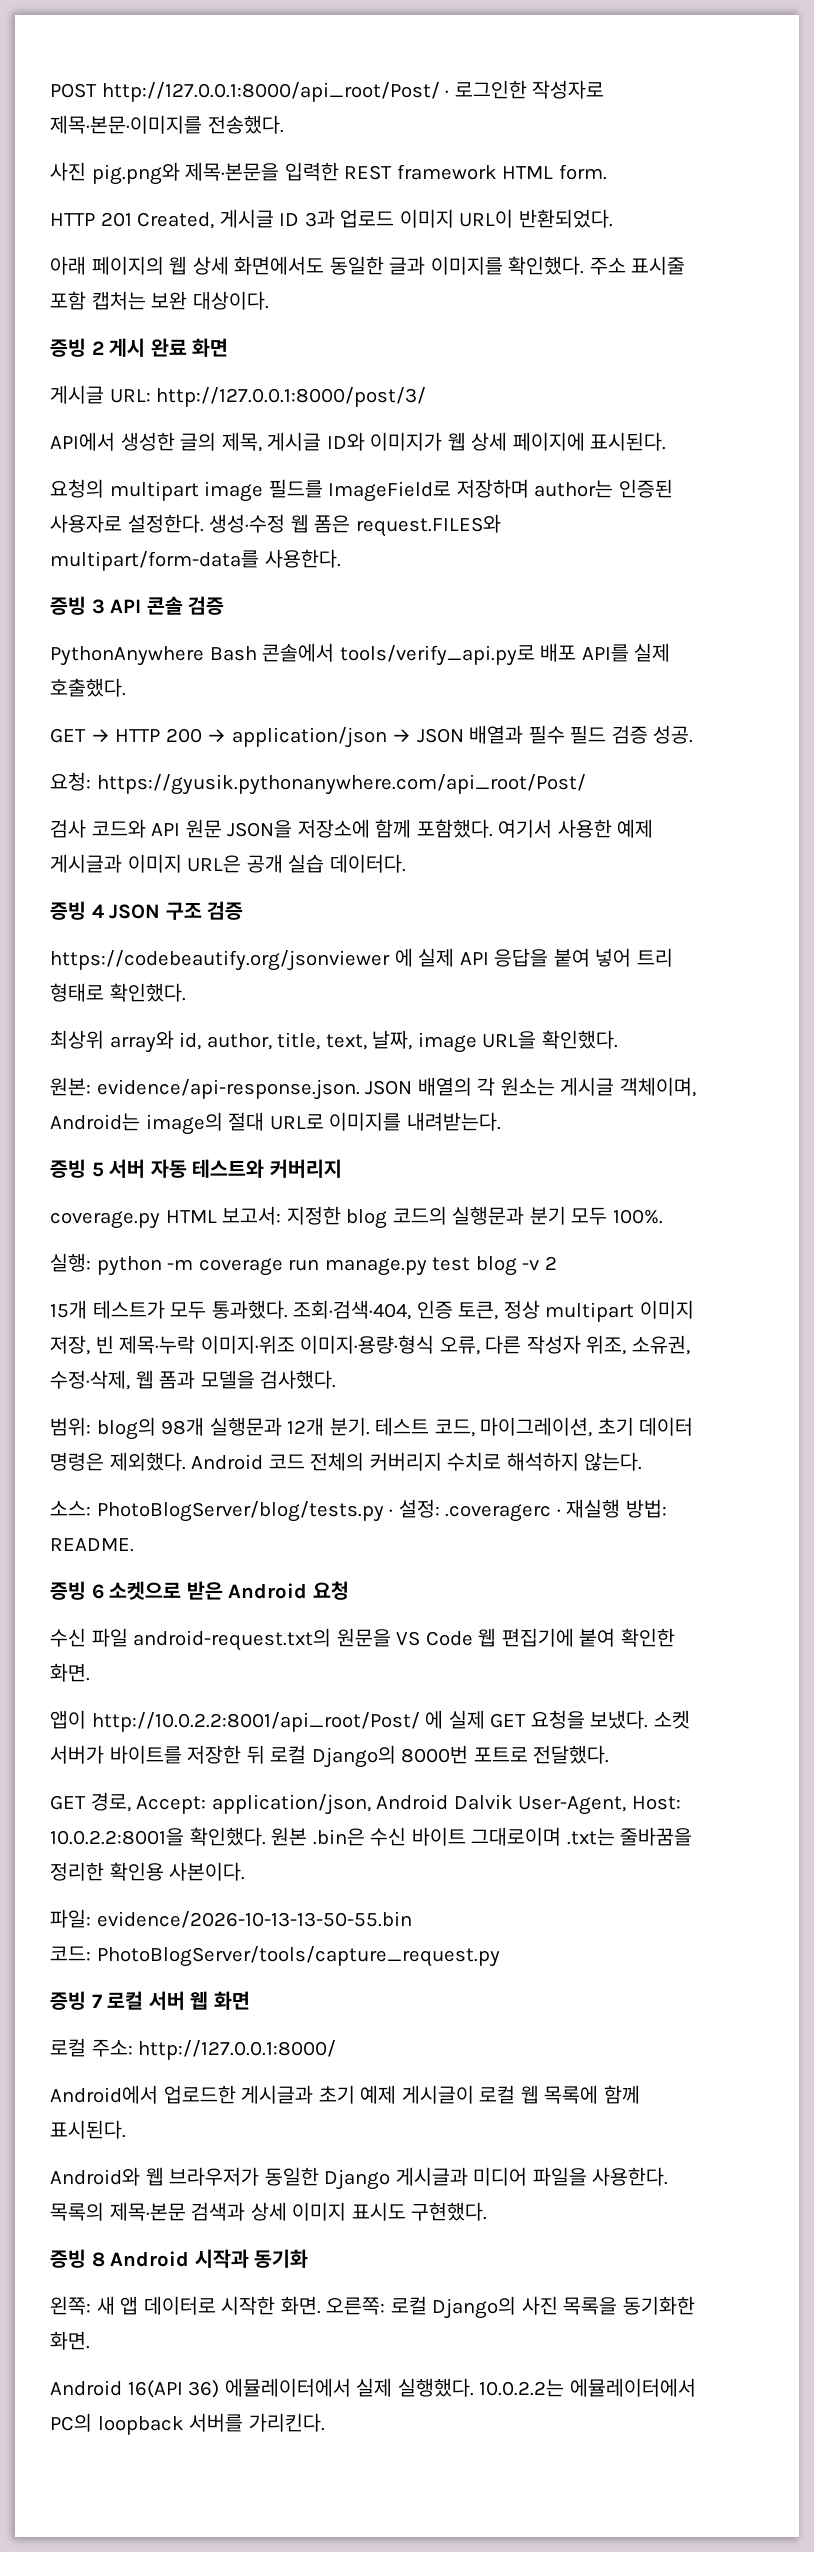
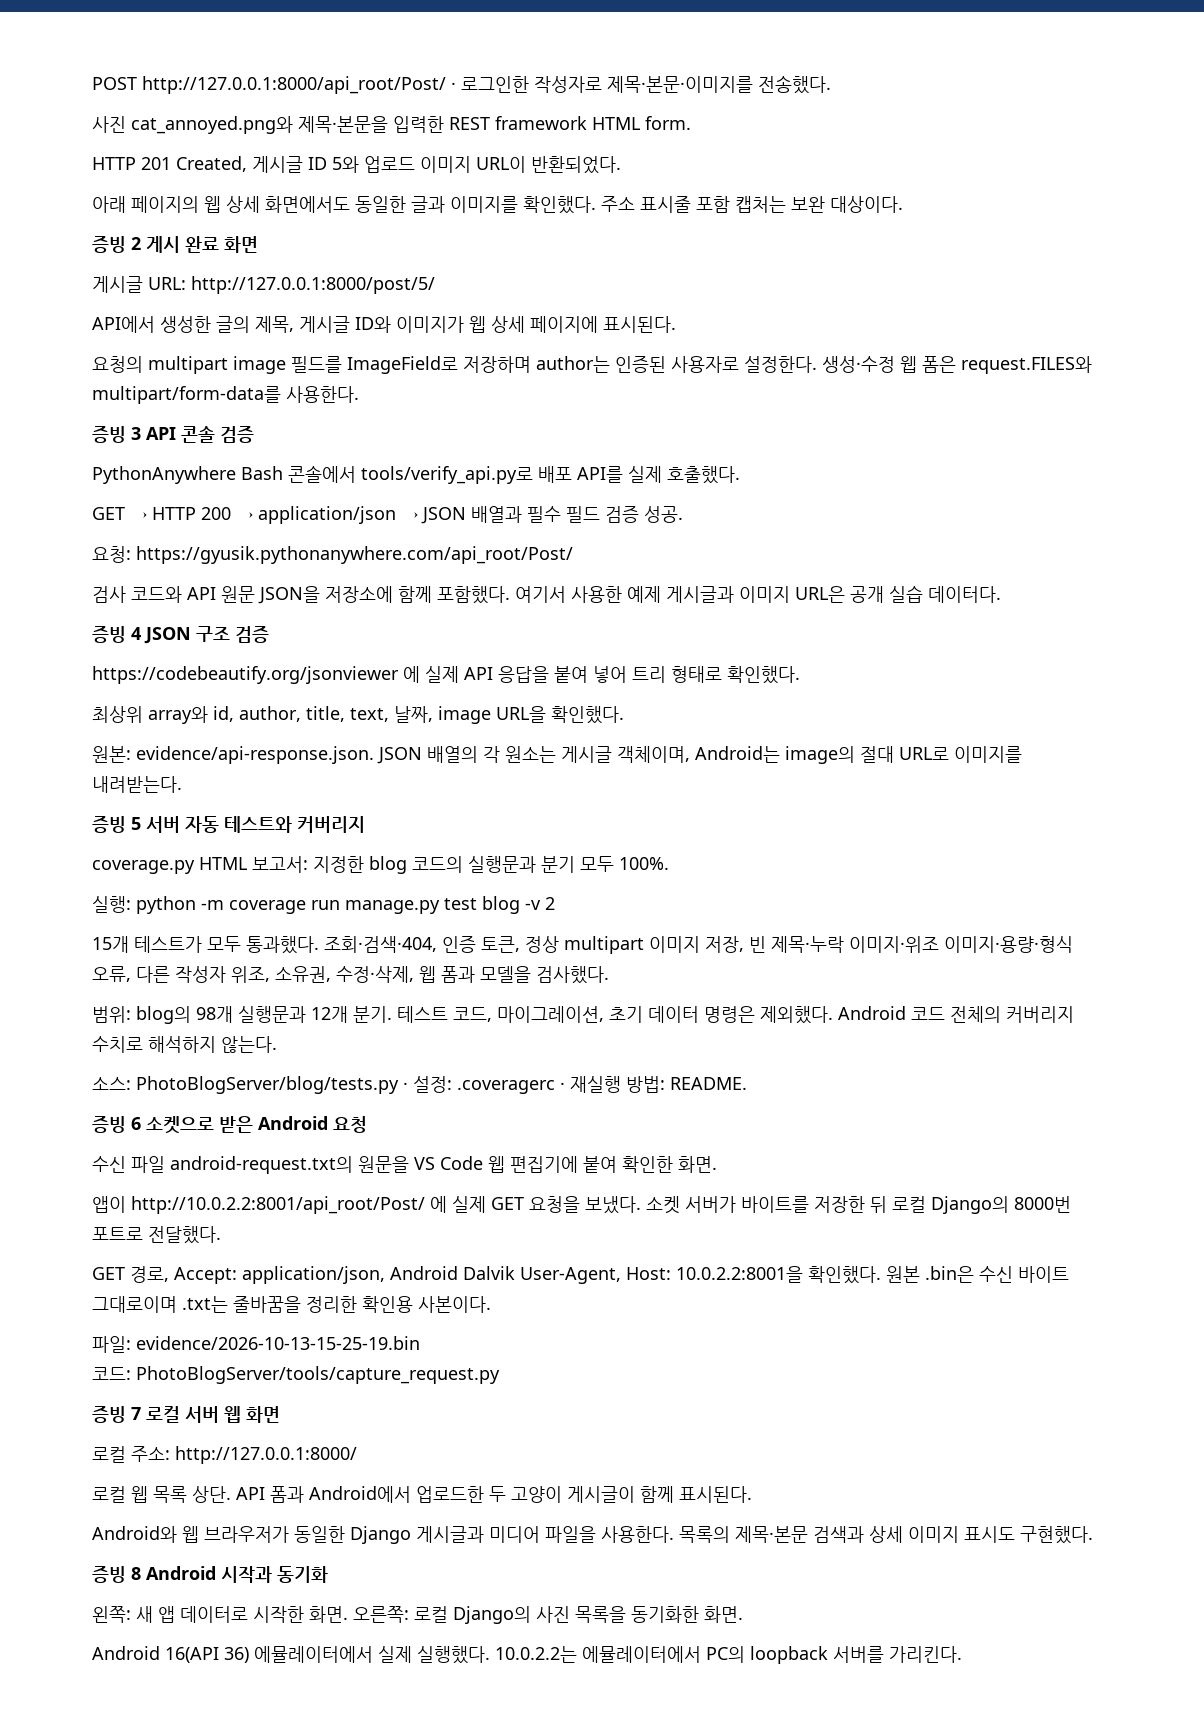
- 사진 pig.png와 제목·본문을 입력한 REST framework HTML form.
+ 사진 cat_annoyed.png와 제목·본문을 입력한 REST framework HTML form.
- HTTP 201 Created, 게시글 ID 3과 업로드 이미지 URL이 반환되었다.
+ HTTP 201 Created, 게시글 ID 5와 업로드 이미지 URL이 반환되었다.
- 게시글 URL: http://127.0.0.1:8000/post/3/
+ 게시글 URL: http://127.0.0.1:8000/post/5/
- 파일: evidence/2026-10-13-13-50-55.bin
+ 파일: evidence/2026-10-13-15-25-19.bin
- Android에서 업로드한 게시글과 초기 예제 게시글이 로컬 웹 목록에 함께 표시된다.
+ 로컬 웹 목록 상단. API 폼과 Android에서 업로드한 두 고양이 게시글이 함께 표시된다.

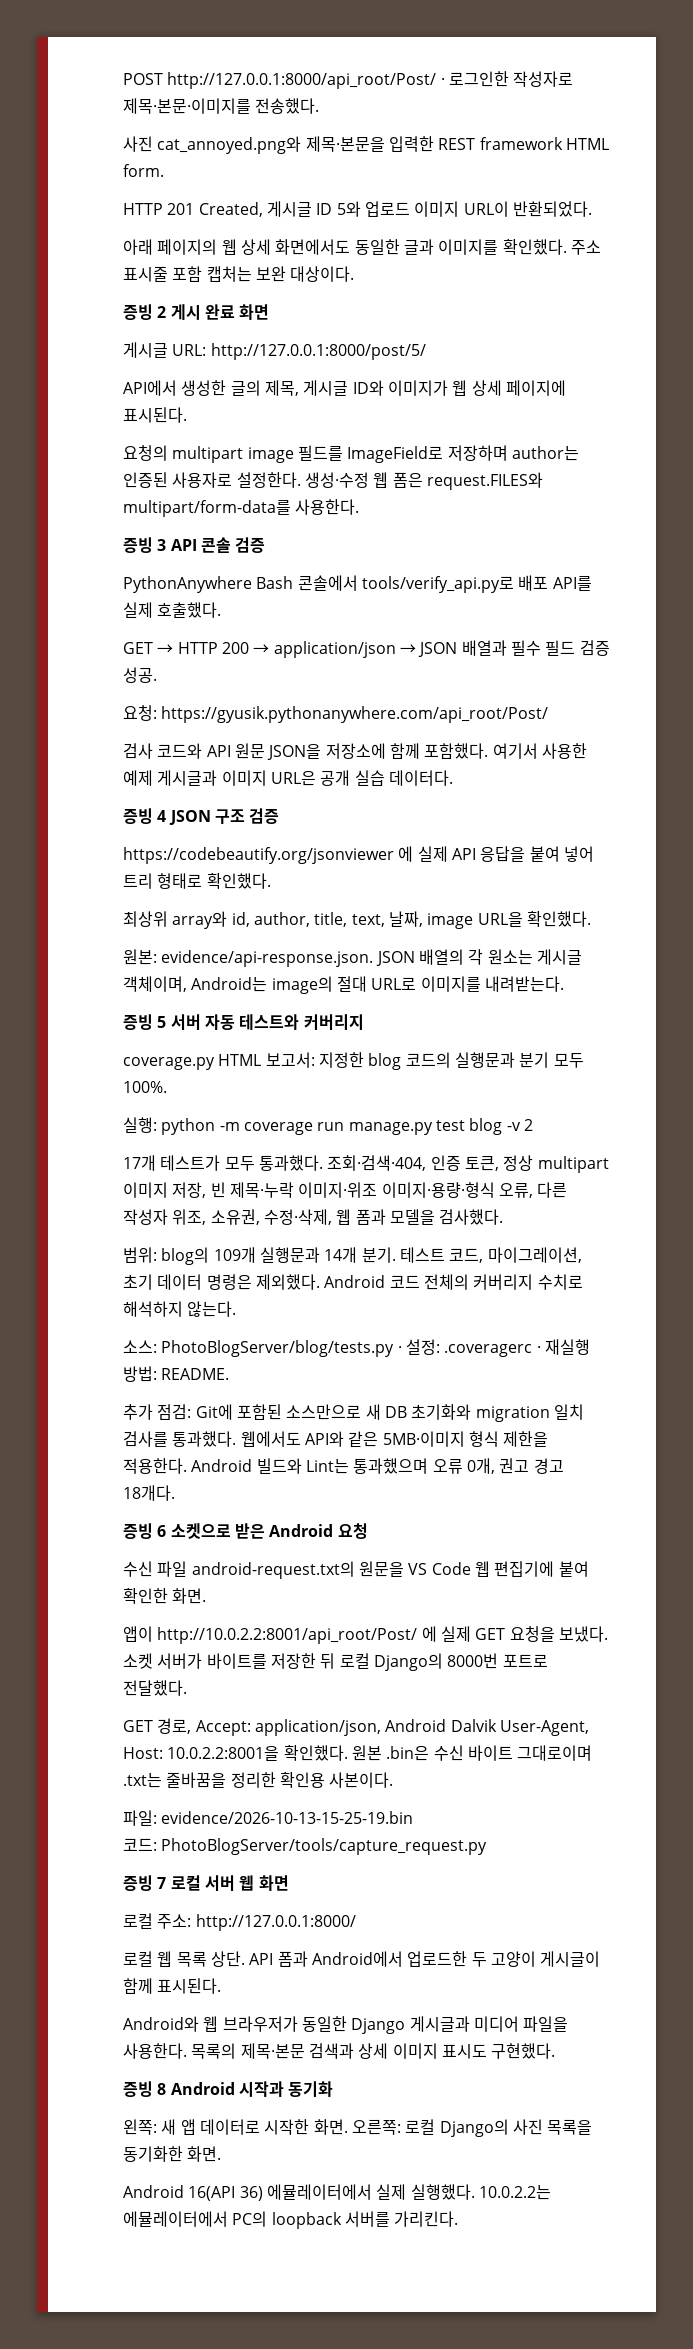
- 15개 테스트가 모두 통과했다.
+ 17개 테스트가 모두 통과했다.
- 범위: blog의 98개 실행문과 12개 분기.
+ 범위: blog의 109개 실행문과 14개 분기.
+ 추가 점검: Git에 포함된 소스만으로 새 DB 초기화와 migration 일치 검사를 통과했다. 웹에서도 API와 같은 5MB·이미지 형식 제한을 적용한다. Android 빌드와 Lint는 통과했으며 오류 0개, 권고 경고 18개다.

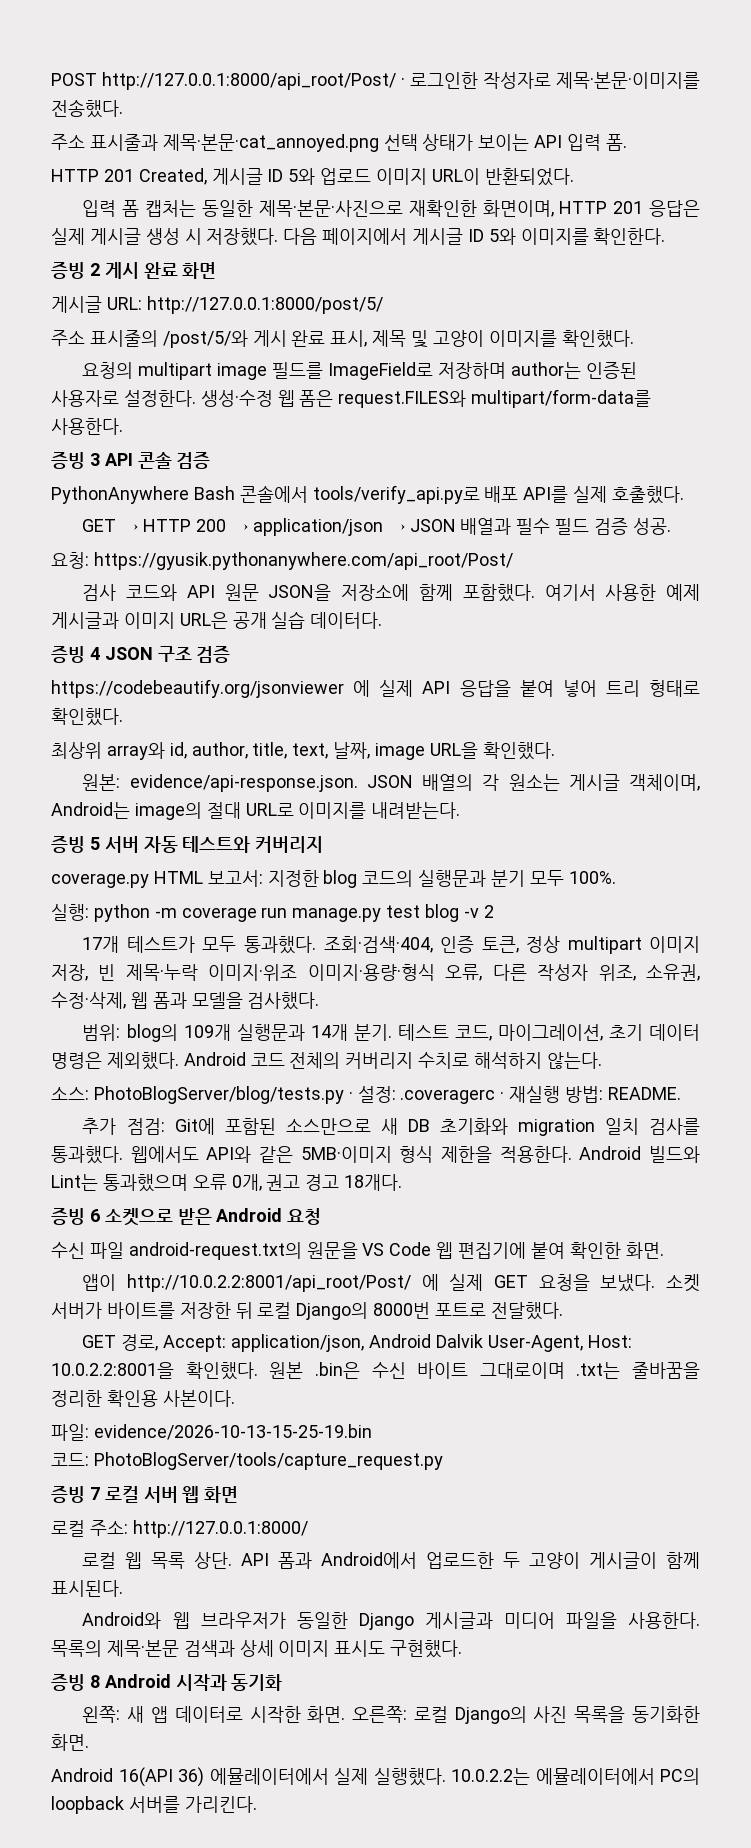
- 사진 cat_annoyed.png와 제목·본문을 입력한 REST framework HTML form.
+ 주소 표시줄과 제목·본문·cat_annoyed.png 선택 상태가 보이는 API 입력 폼.
- 아래 페이지의 웹 상세 화면에서도 동일한 글과 이미지를 확인했다. 주소 표시줄 포함 캡처는 보완 대상이다.
+ 입력 폼 캡처는 동일한 제목·본문·사진으로 재확인한 화면이며, HTTP 201 응답은 실제 게시글 생성 시 저장했다. 다음 페이지에서 게시글 ID 5와 이미지를 확인한다.
- API에서 생성한 글의 제목, 게시글 ID와 이미지가 웹 상세 페이지에 표시된다.
+ 주소 표시줄의 /post/5/와 게시 완료 표시, 제목 및 고양이 이미지를 확인했다.

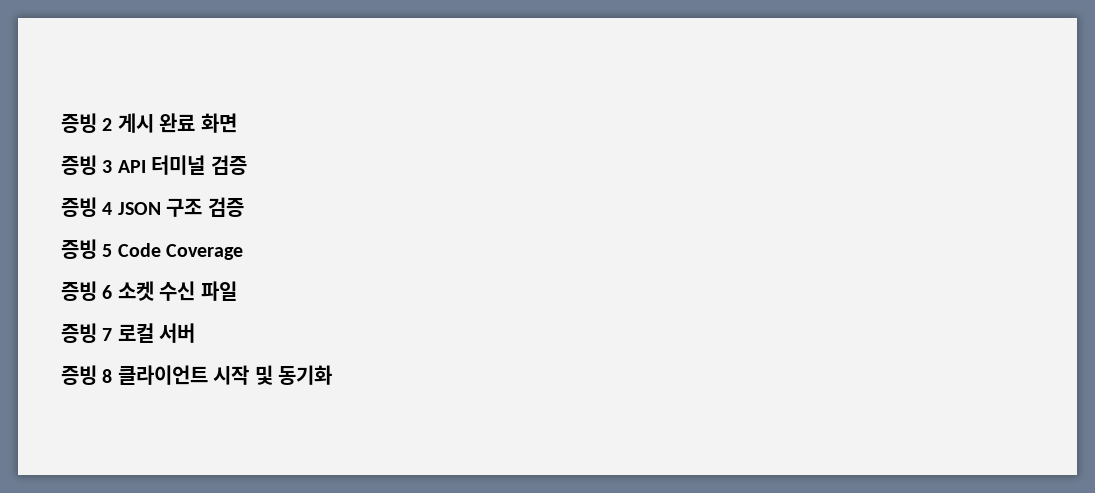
- POST http://127.0.0.1:8000/api_root/Post/ · 로그인한 작성자로 제목·본문·이미지를 전송했다.
- 주소 표시줄과 제목·본문·cat_annoyed.png 선택 상태가 보이는 API 입력 폼.
- HTTP 201 Created, 게시글 ID 5와 업로드 이미지 URL이 반환되었다.
- 입력 폼 캡처는 동일한 제목·본문·사진으로 재확인한 화면이며, HTTP 201 응답은 실제 게시글 생성 시 저장했다. 다음 페이지에서 게시글 ID 5와 이미지를 확인한다.
- 게시글 URL: http://127.0.0.1:8000/post/5/
- 주소 표시줄의 /post/5/와 게시 완료 표시, 제목 및 고양이 이미지를 확인했다.
- 요청의 multipart image 필드를 ImageField로 저장하며 author는 인증된 사용자로 설정한다. 생성·수정 웹 폼은 request.FILES와 multipart/form-data를 사용한다.
- 증빙 3 API 콘솔 검증
- PythonAnywhere Bash 콘솔에서 tools/verify_api.py로 배포 API를 실제 호출했다.
- GET → HTTP 200 → application/json → JSON 배열과 필수 필드 검증 성공.
- 요청: https://gyusik.pythonanywhere.com/api_root/Post/
- 검사 코드와 API 원문 JSON을 저장소에 함께 포함했다. 여기서 사용한 예제 게시글과 이미지 URL은 공개 실습 데이터다.
+ 증빙 3 API 터미널 검증
- https://codebeautify.org/jsonviewer 에 실제 API 응답을 붙여 넣어 트리 형태로 확인했다.
- 최상위 array와 id, author, title, text, 날짜, image URL을 확인했다.
- 원본: evidence/api-response.json. JSON 배열의 각 원소는 게시글 객체이며, Android는 image의 절대 URL로 이미지를 내려받는다.
- 증빙 5 서버 자동 테스트와 커버리지
- coverage.py HTML 보고서: 지정한 blog 코드의 실행문과 분기 모두 100%.
- 실행: python -m coverage run manage.py test blog -v 2
- 17개 테스트가 모두 통과했다. 조회·검색·404, 인증 토큰, 정상 multipart 이미지 저장, 빈 제목·누락 이미지·위조 이미지·용량·형식 오류, 다른 작성자 위조, 소유권, 수정·삭제, 웹 폼과 모델을 검사했다.
- 범위: blog의 109개 실행문과 14개 분기. 테스트 코드, 마이그레이션, 초기 데이터 명령은 제외했다. Android 코드 전체의 커버리지 수치로 해석하지 않는다.
- 소스: PhotoBlogServer/blog/tests.py · 설정: .coveragerc · 재실행 방법: README.
- 추가 점검: Git에 포함된 소스만으로 새 DB 초기화와 migration 일치 검사를 통과했다. 웹에서도 API와 같은 5MB·이미지 형식 제한을 적용한다. Android 빌드와 Lint는 통과했으며 오류 0개, 권고 경고 18개다.
- 증빙 6 소켓으로 받은 Android 요청
- 수신 파일 android-request.txt의 원문을 VS Code 웹 편집기에 붙여 확인한 화면.
- 앱이 http://10.0.2.2:8001/api_root/Post/ 에 실제 GET 요청을 보냈다. 소켓 서버가 바이트를 저장한 뒤 로컬 Django의 8000번 포트로 전달했다.
- GET 경로, Accept: application/json, Android Dalvik User-Agent, Host: 10.0.2.2:8001을 확인했다. 원본 .bin은 수신 바이트 그대로이며 .txt는 줄바꿈을 정리한 확인용 사본이다.
- 파일: evidence/2026-10-13-15-25-19.bin
- 코드: PhotoBlogServer/tools/capture_request.py
- 증빙 7 로컬 서버 웹 화면
- 로컬 주소: http://127.0.0.1:8000/
- 로컬 웹 목록 상단. API 폼과 Android에서 업로드한 두 고양이 게시글이 함께 표시된다.
- Android와 웹 브라우저가 동일한 Django 게시글과 미디어 파일을 사용한다. 목록의 제목·본문 검색과 상세 이미지 표시도 구현했다.
- 증빙 8 Android 시작과 동기화
- 왼쪽: 새 앱 데이터로 시작한 화면. 오른쪽: 로컬 Django의 사진 목록을 동기화한 화면.
- Android 16(API 36) 에뮬레이터에서 실제 실행했다. 10.0.2.2는 에뮬레이터에서 PC의 loopback 서버를 가리킨다.
+ 증빙 5 Code Coverage
+ 증빙 6 소켓 수신 파일
+ 증빙 7 로컬 서버
+ 증빙 8 클라이언트 시작 및 동기화

